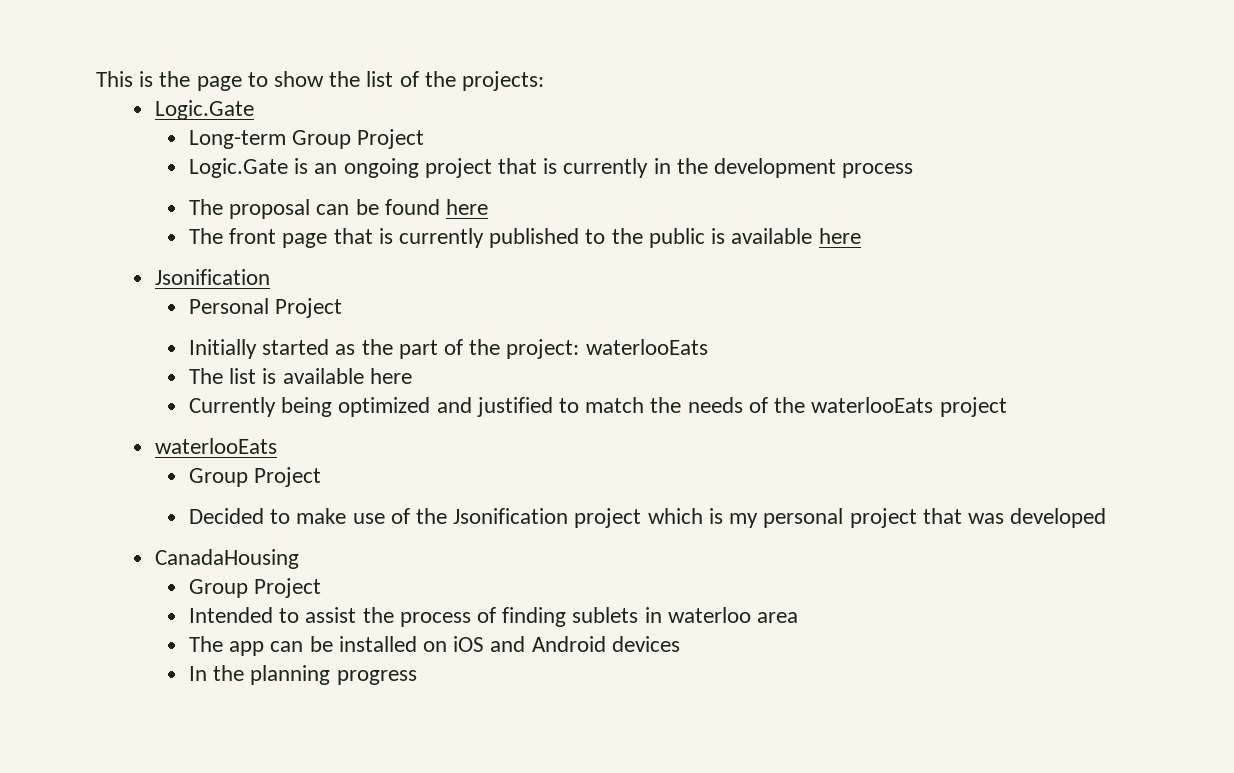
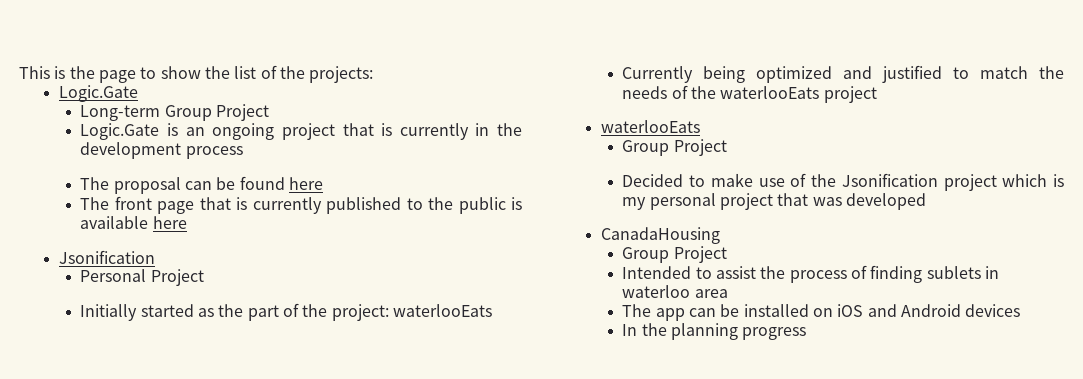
- The list is available here

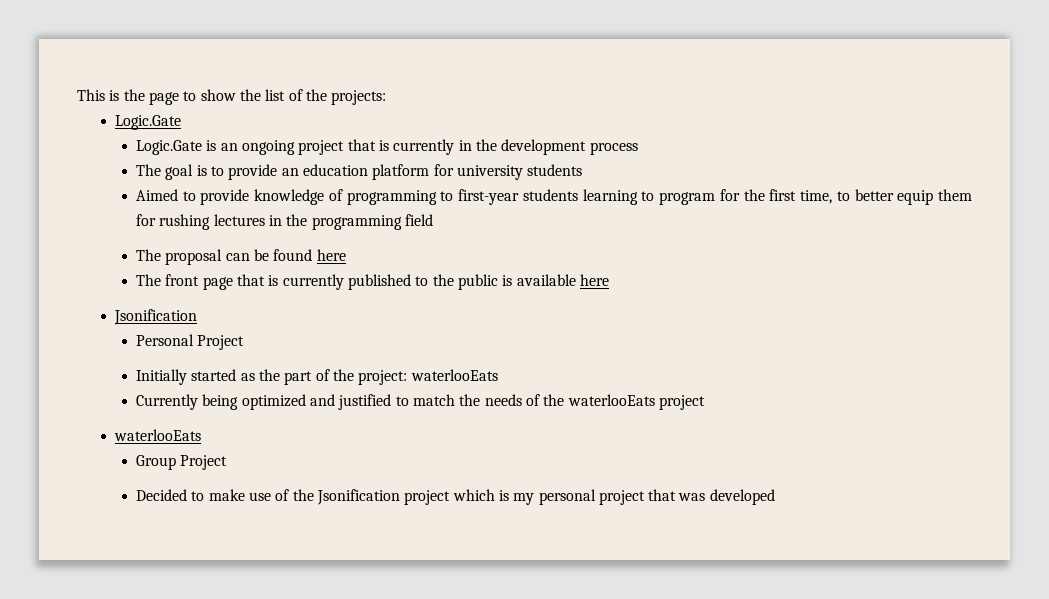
- Long-term Group Project
+ The goal is to provide an education platform for university students
+ Aimed to provide knowledge of programming to first-year students learning to program for the first time, to better equip them for rushing lectures in the programming field
- CanadaHousing
- Group Project
- Intended to assist the process of finding sublets in waterloo area
- The app can be installed on iOS and Android devices
- In the planning progress

